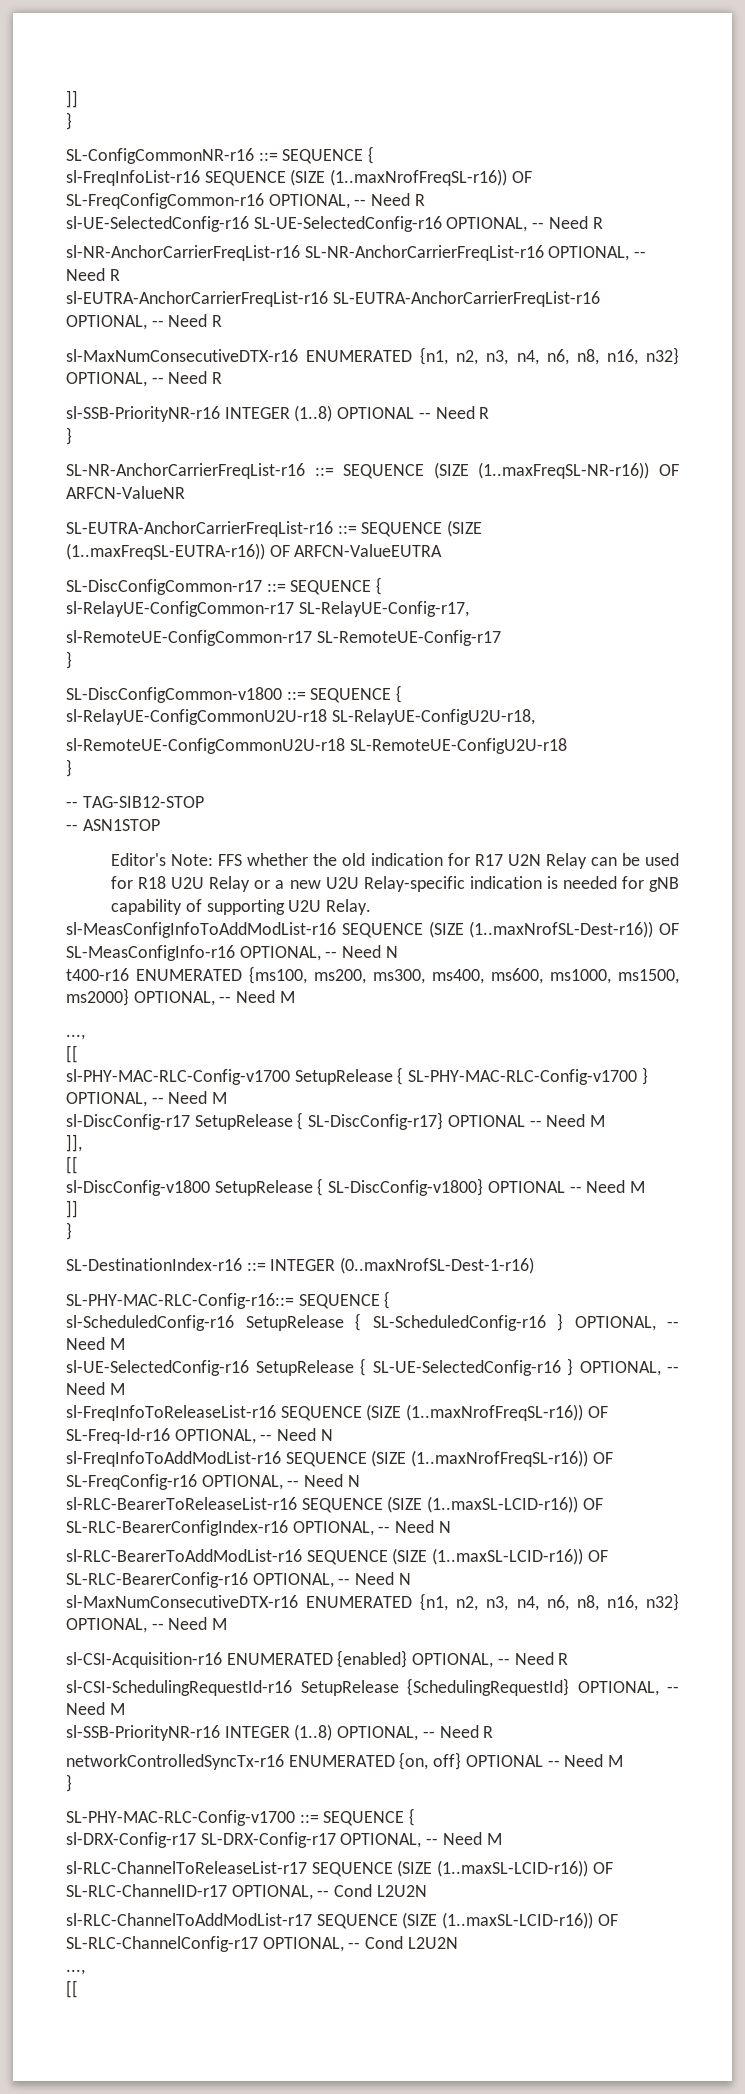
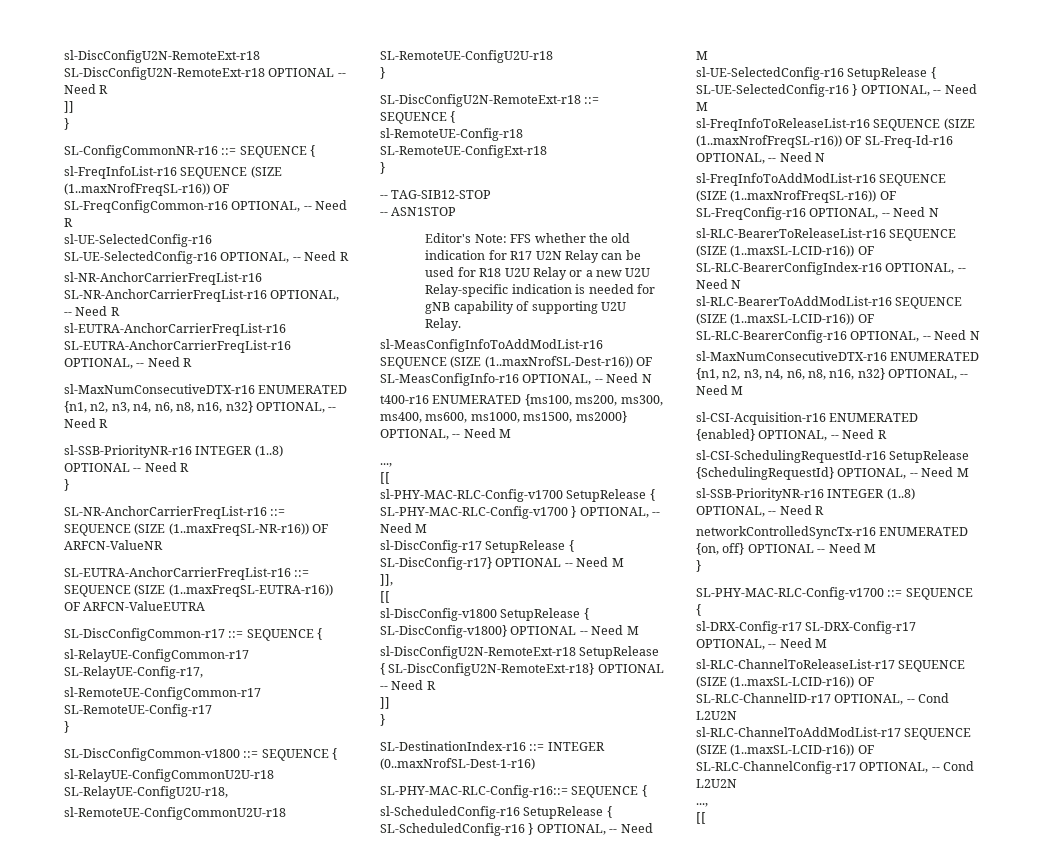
+ sl-DiscConfigU2N-RemoteExt-r18 SL-DiscConfigU2N-RemoteExt-r18 OPTIONAL -- Need R
+ SL-DiscConfigU2N-RemoteExt-r18 ::= SEQUENCE {
+ sl-RemoteUE-Config-r18 SL-RemoteUE-ConfigExt-r18
+ }
+ sl-DiscConfigU2N-RemoteExt-r18 SetupRelease { SL-DiscConfigU2N-RemoteExt-r18} OPTIONAL -- Need R

